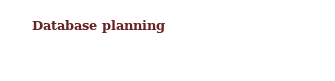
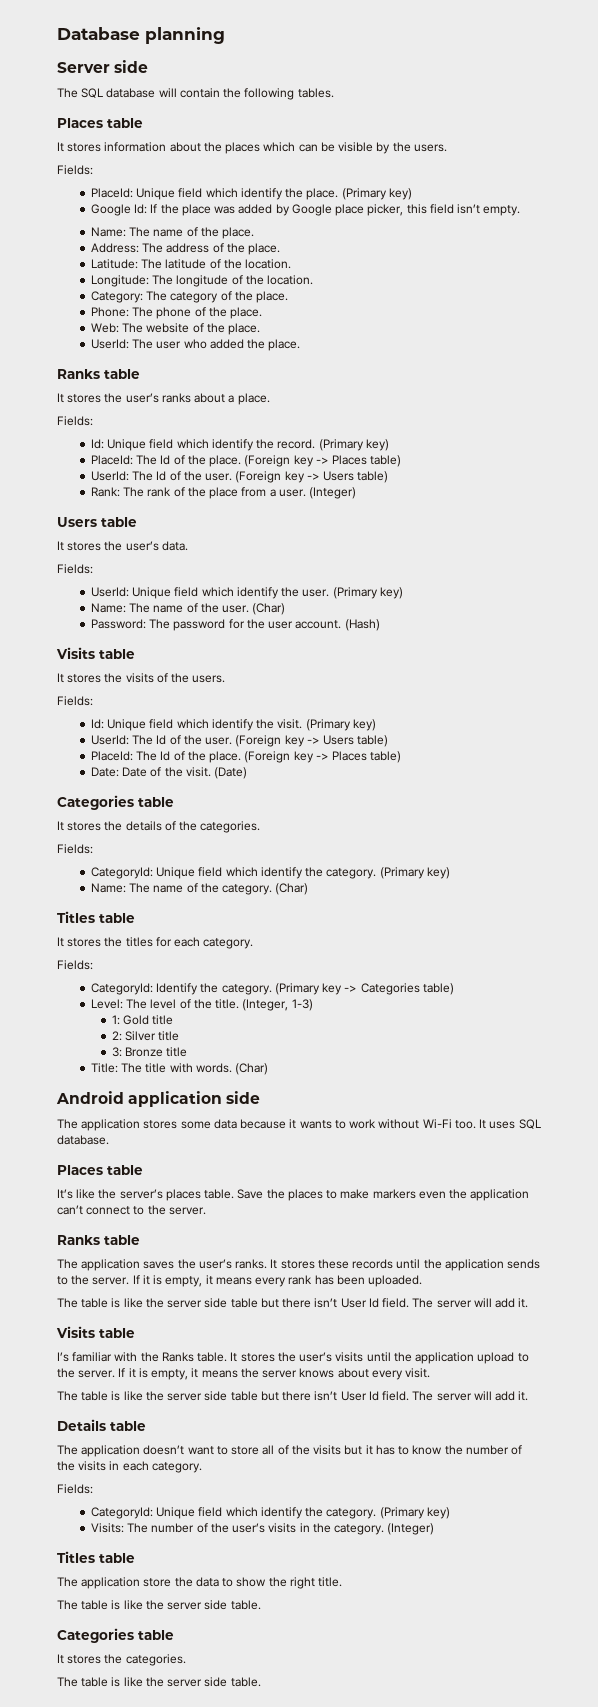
+ Server side
+ The SQL database will contain the following tables.
+ Places table
+ It stores information about the places which can be visible by the users.
+ Fields:
+ PlaceId: Unique field which identify the place. (Primary key)
+ Google Id: If the place was added by Google place picker, this field isn’t empty.
+ Name: The name of the place.
+ Address: The address of the place.
+ Latitude: The latitude of the location.
+ Longitude: The longitude of the location.
+ Category: The category of the place.
+ Phone: The phone of the place.
+ Web: The website of the place.
+ UserId: The user who added the place.
+ Ranks table
+ It stores the user’s ranks about a place.
+ Fields:
+ Id: Unique field which identify the record. (Primary key)
+ PlaceId: The Id of the place. (Foreign key -> Places table)
+ UserId: The Id of the user. (Foreign key -> Users table)
+ Rank: The rank of the place from a user. (Integer)
+ Users table
+ It stores the user’s data.
+ Fields:
+ UserId: Unique field which identify the user. (Primary key)
+ Name: The name of the user. (Char)
+ Password: The password for the user account. (Hash)
+ Visits table
+ It stores the visits of the users.
+ Fields:
+ Id: Unique field which identify the visit. (Primary key)
+ UserId: The Id of the user. (Foreign key -> Users table)
+ PlaceId: The Id of the place. (Foreign key -> Places table)
+ Date: Date of the visit. (Date)
+ Categories table
+ It stores the details of the categories.
+ Fields:
+ CategoryId: Unique field which identify the category. (Primary key)
+ Name: The name of the category. (Char)
+ Titles table
+ It stores the titles for each category.
+ Fields:
+ CategoryId: Identify the category. (Primary key -> Categories table)
+ Level: The level of the title. (Integer, 1-3)
+ 1: Gold title
+ 2: Silver title
+ 3: Bronze title
+ Title: The title with words. (Char)
+ Android application side
+ The application stores some data because it wants to work without Wi-Fi too. It uses SQL database.
+ Places table
+ It’s like the server’s places table. Save the places to make markers even the application can’t connect to the server.
+ Ranks table
+ The application saves the user’s ranks. It stores these records until the application sends to the server. If it is empty, it means every rank has been uploaded.
+ The table is like the server side table but there isn’t User Id field. The server will add it.
+ Visits table
+ I’s familiar with the Ranks table. It stores the user’s visits until the application upload to the server. If it is empty, it means the server knows about every visit.
+ The table is like the server side table but there isn’t User Id field. The server will add it.
+ Details table
+ The application doesn’t want to store all of the visits but it has to know the number of the visits in each category.
+ Fields:
+ CategoryId: Unique field which identify the category. (Primary key)
+ Visits: The number of the user’s visits in the category. (Integer)
+ Titles table
+ The application store the data to show the right title.
+ The table is like the server side table.
+ Categories table
+ It stores the categories.
+ The table is like the server side table.

